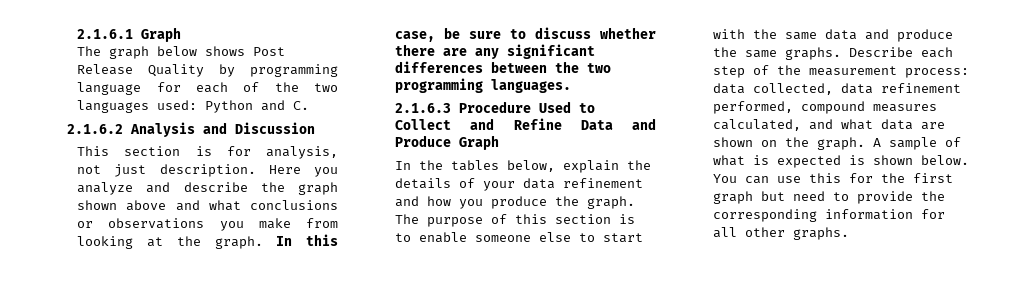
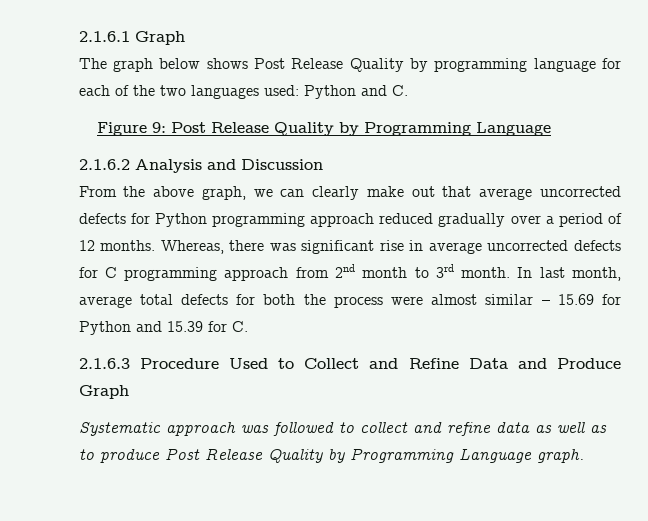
+ Figure 9: Post Release Quality by Programming Language
  2.1.6.2 Analysis and Discussion
- This section is for analysis, not just description. Here you analyze and describe the graph shown above and what conclusions or observations you make from looking at the graph. In this case, be sure to discuss whether there are any significant differences between the two programming languages.
+ From the above graph, we can clearly make out that average uncorrected defects for Python programming approach reduced gradually over a period of 12 months. Whereas, there was significant rise in average uncorrected defects for C programming approach from 2nd month to 3rd month. In last month, average total defects for both the process were almost similar – 15.69 for Python and 15.39 for C.
- In the tables below, explain the details of your data refinement and how you produce the graph. The purpose of this section is to enable someone else to start with the same data and produce the same graphs. Describe each step of the measurement process: data collected, data refinement performed, compound measures calculated, and what data are shown on the graph. A sample of what is expected is shown below. You can use this for the first graph but need to provide the corresponding information for all other graphs.
+ Systematic approach was followed to collect and refine data as well as to produce Post Release Quality by Programming Language graph.

